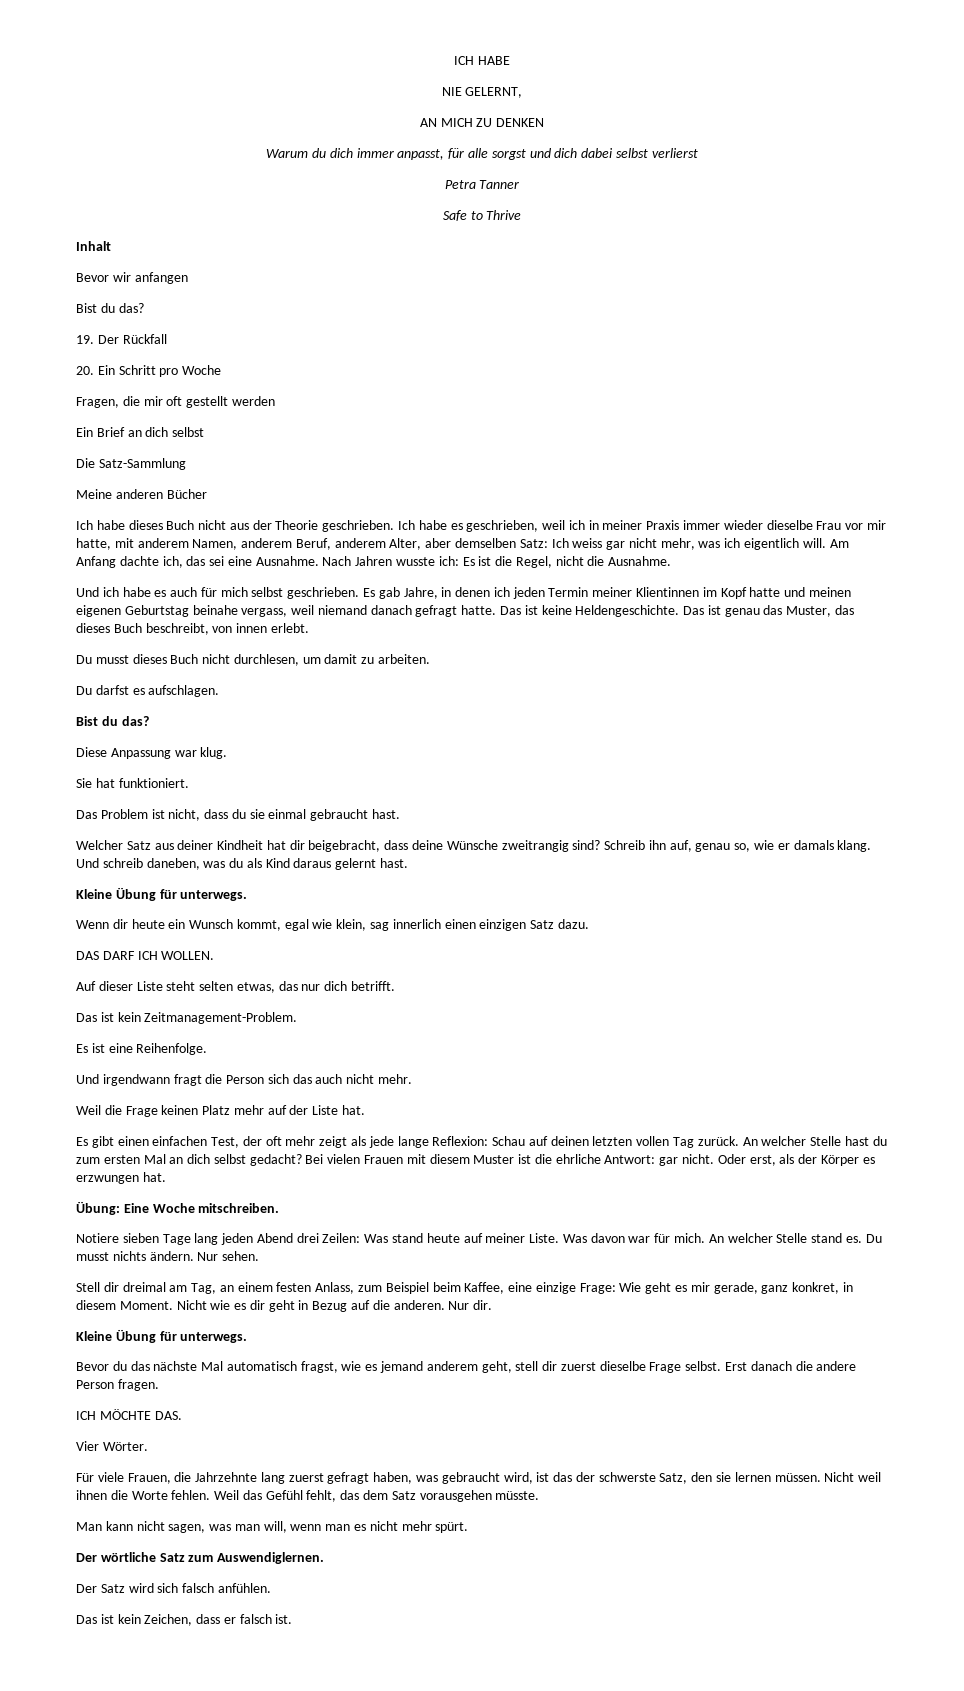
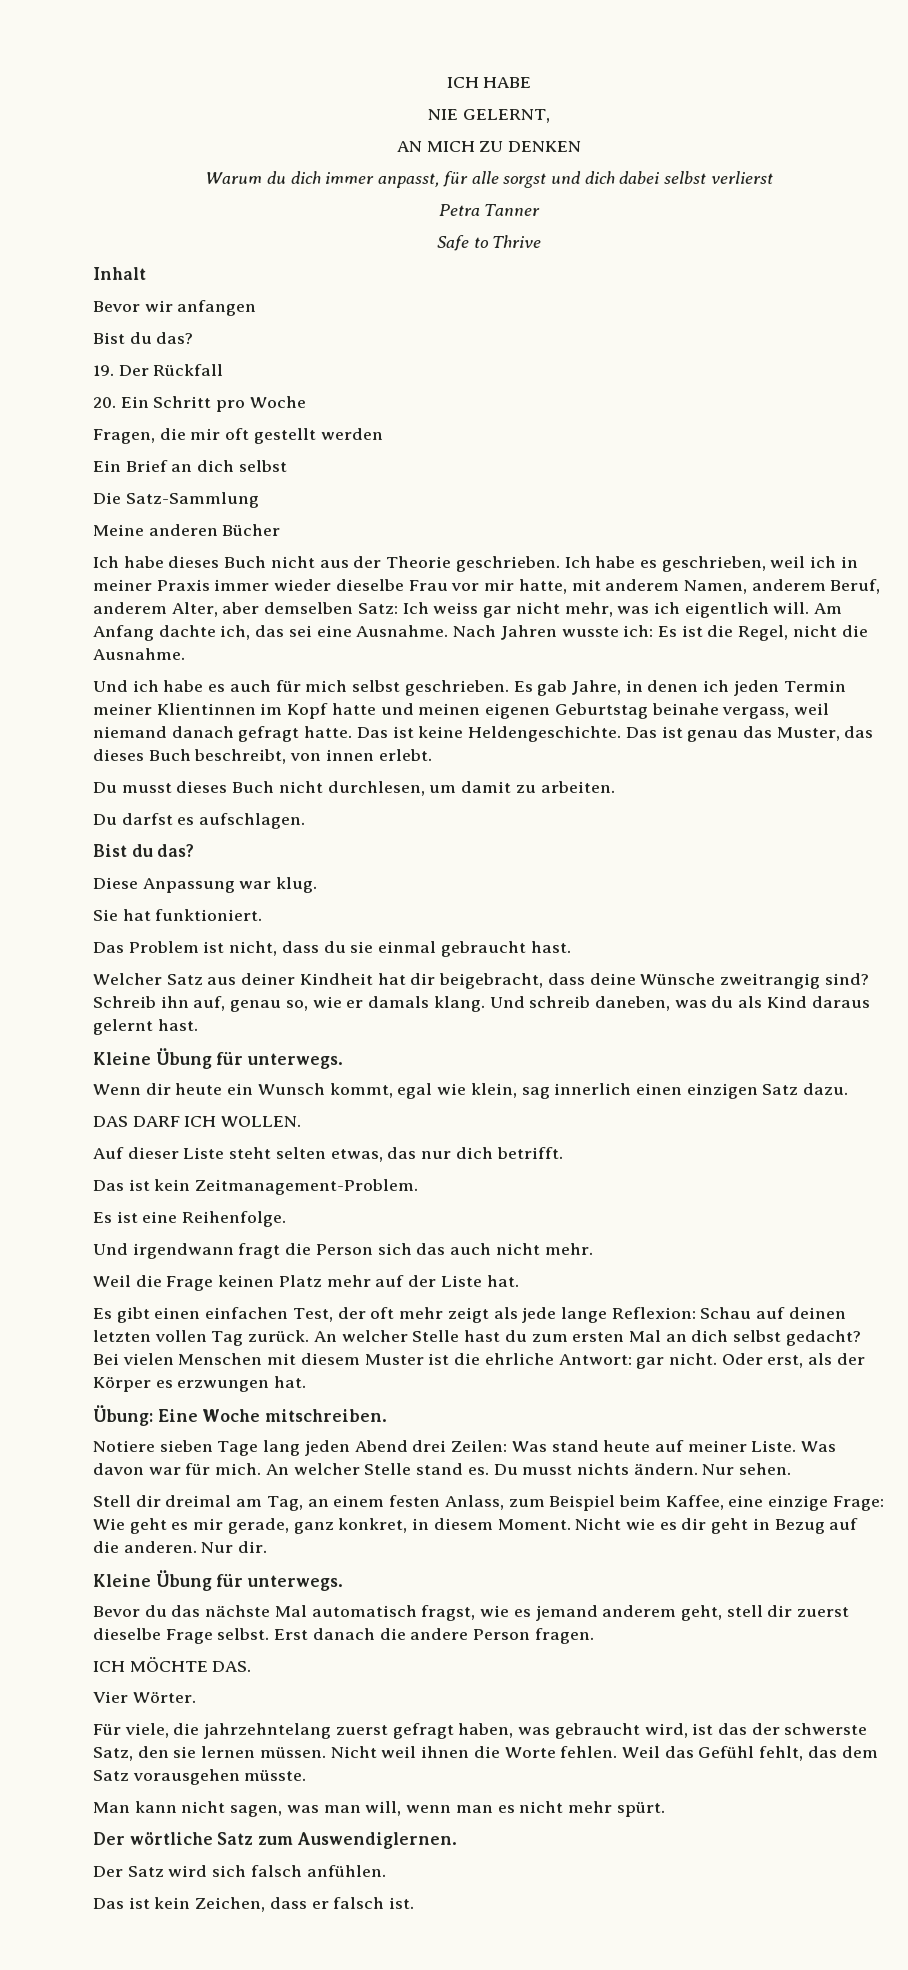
- Bei vielen Frauen mit diesem Muster ist die ehrliche Antwort: gar nicht.
+ Bei vielen Menschen mit diesem Muster ist die ehrliche Antwort: gar nicht.
- Für viele Frauen, die Jahrzehnte lang zuerst gefragt haben, was gebraucht wird, ist das der schwerste Satz, den sie lernen müssen.
+ Für viele, die jahrzehntelang zuerst gefragt haben, was gebraucht wird, ist das der schwerste Satz, den sie lernen müssen.

